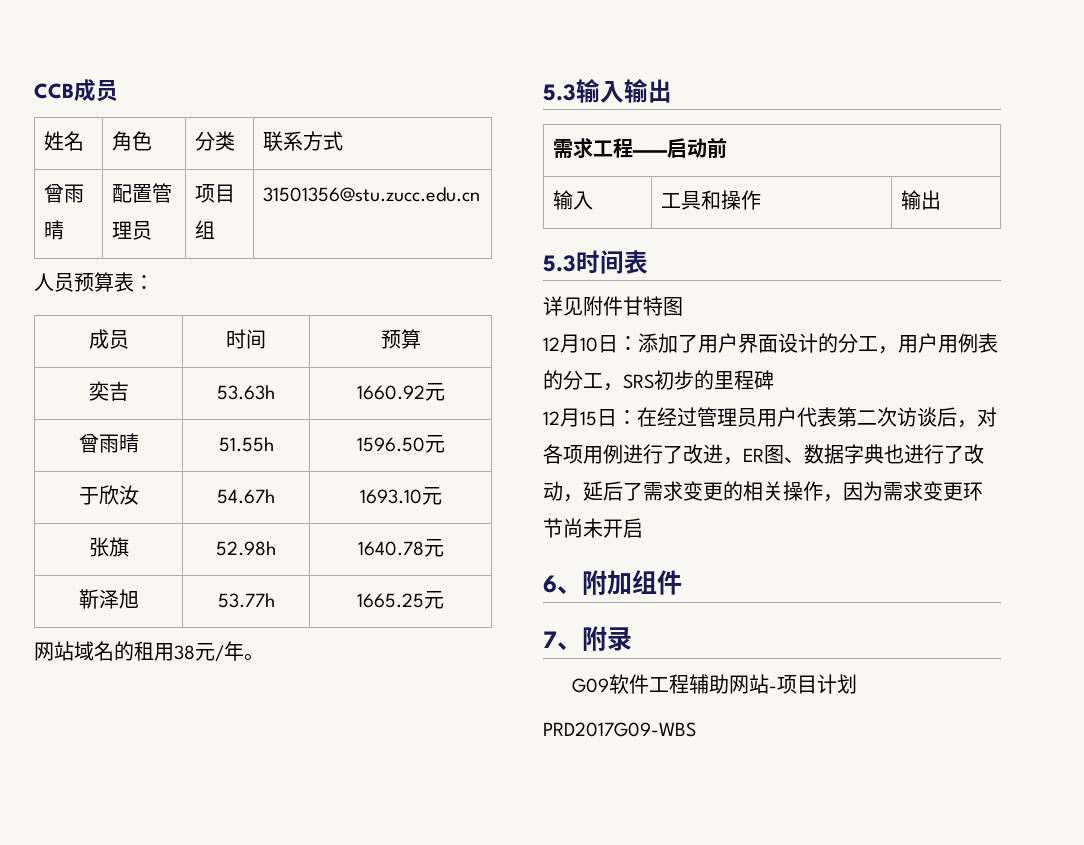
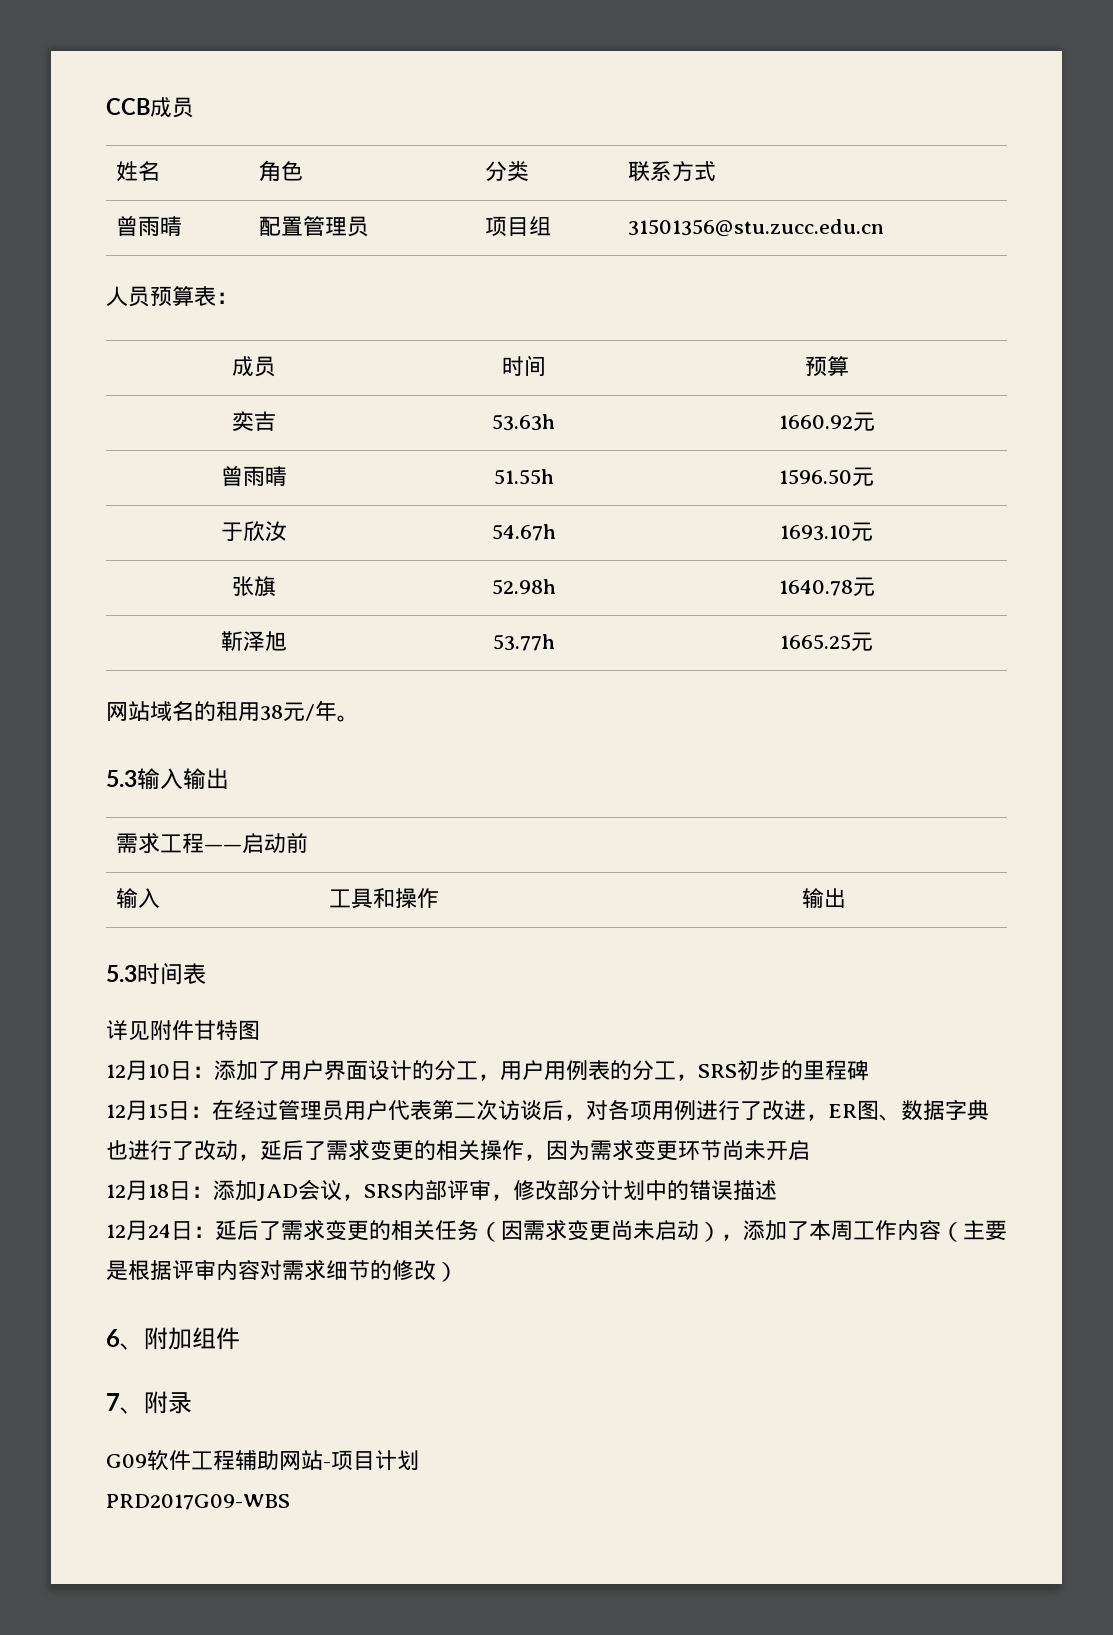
+ 12月18日：添加JAD会议，SRS内部评审，修改部分计划中的错误描述
+ 12月24日：延后了需求变更的相关任务（因需求变更尚未启动），添加了本周工作内容（主要是根据评审内容对需求细节的修改）

